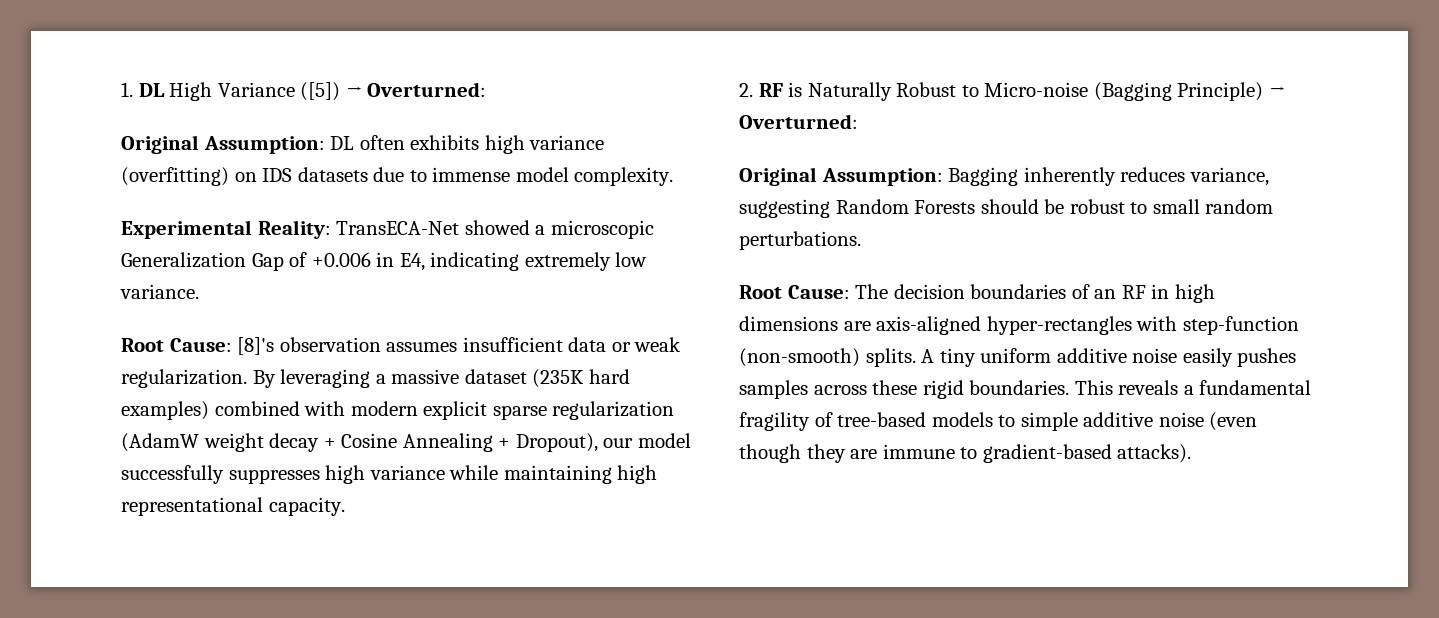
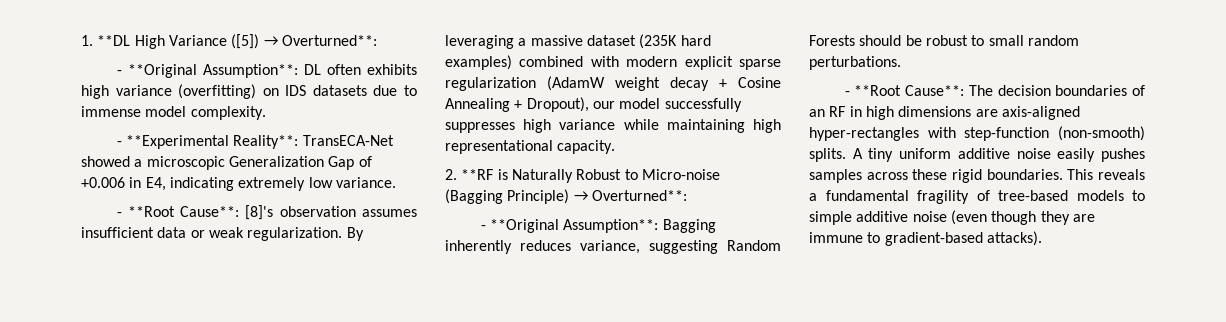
- 1. DL High Variance ([5]) → Overturned:
- Original Assumption: DL often exhibits high variance (overfitting) on IDS datasets due to immense model complexity.
+ 1. **DL High Variance ([5]) → Overturned**:
+ - **Original Assumption**: DL often exhibits high variance (overfitting) on IDS datasets due to immense model complexity.
- Experimental Reality: TransECA-Net showed a microscopic Generalization Gap of +0.006 in E4, indicating extremely low variance.
+ - **Experimental Reality**: TransECA-Net showed a microscopic Generalization Gap of +0.006 in E4, indicating extremely low variance.
- Root Cause: [8]'s observation assumes insufficient data or weak regularization.
+ - **Root Cause**: [8]'s observation assumes insufficient data or weak regularization.
- 2. RF is Naturally Robust to Micro-noise (Bagging Principle) → Overturned:
- Original Assumption: Bagging inherently reduces variance, suggesting Random Forests should be robust to small random perturbations.
+ 2. **RF is Naturally Robust to Micro-noise (Bagging Principle) → Overturned**:
+ - **Original Assumption**: Bagging inherently reduces variance, suggesting Random Forests should be robust to small random perturbations.
- Root Cause: The decision boundaries of an RF in high dimensions are axis-aligned hyper-rectangles with step-function (non-smooth) splits.
+ - **Root Cause**: The decision boundaries of an RF in high dimensions are axis-aligned hyper-rectangles with step-function (non-smooth) splits.

